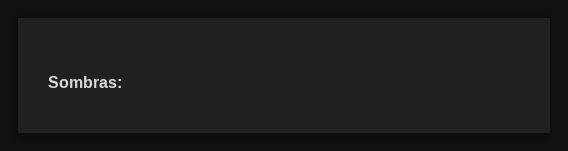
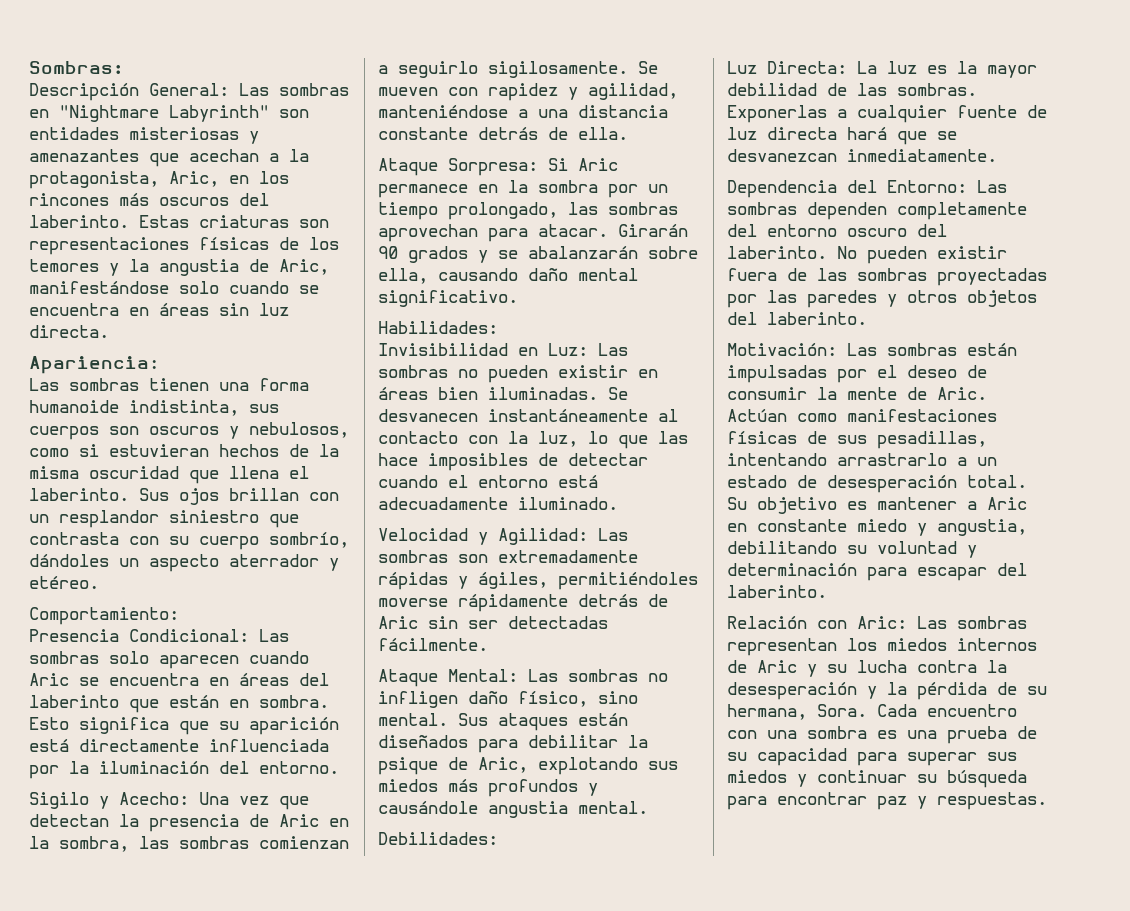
+ Descripción General: Las sombras en "Nightmare Labyrinth" son entidades misteriosas y amenazantes que acechan a la protagonista, Aric, en los rincones más oscuros del laberinto. Estas criaturas son representaciones físicas de los temores y la angustia de Aric, manifestándose solo cuando se encuentra en áreas sin luz directa.
+ Apariencia:
+ Las sombras tienen una forma humanoide indistinta, sus cuerpos son oscuros y nebulosos, como si estuvieran hechos de la misma oscuridad que llena el laberinto. Sus ojos brillan con un resplandor siniestro que contrasta con su cuerpo sombrío, dándoles un aspecto aterrador y etéreo.
+ Comportamiento:
+ Presencia Condicional: Las sombras solo aparecen cuando Aric se encuentra en áreas del laberinto que están en sombra. Esto significa que su aparición está directamente influenciada por la iluminación del entorno.
+ Sigilo y Acecho: Una vez que detectan la presencia de Aric en la sombra, las sombras comienzan a seguirlo sigilosamente. Se mueven con rapidez y agilidad, manteniéndose a una distancia constante detrás de ella.
+ Ataque Sorpresa: Si Aric permanece en la sombra por un tiempo prolongado, las sombras aprovechan para atacar. Girarán 90 grados y se abalanzarán sobre ella, causando daño mental significativo.
+ Habilidades:
+ Invisibilidad en Luz: Las sombras no pueden existir en áreas bien iluminadas. Se desvanecen instantáneamente al contacto con la luz, lo que las hace imposibles de detectar cuando el entorno está adecuadamente iluminado.
+ Velocidad y Agilidad: Las sombras son extremadamente rápidas y ágiles, permitiéndoles moverse rápidamente detrás de Aric sin ser detectadas fácilmente.
+ Ataque Mental: Las sombras no infligen daño físico, sino mental. Sus ataques están diseñados para debilitar la psique de Aric, explotando sus miedos más profundos y causándole angustia mental.
+ Debilidades:
+ Luz Directa: La luz es la mayor debilidad de las sombras. Exponerlas a cualquier fuente de luz directa hará que se desvanezcan inmediatamente.
+ Dependencia del Entorno: Las sombras dependen completamente del entorno oscuro del laberinto. No pueden existir fuera de las sombras proyectadas por las paredes y otros objetos del laberinto.
+ Motivación: Las sombras están impulsadas por el deseo de consumir la mente de Aric. Actúan como manifestaciones físicas de sus pesadillas, intentando arrastrarlo a un estado de desesperación total. Su objetivo es mantener a Aric en constante miedo y angustia, debilitando su voluntad y determinación para escapar del laberinto.
+ Relación con Aric: Las sombras representan los miedos internos de Aric y su lucha contra la desesperación y la pérdida de su hermana, Sora. Cada encuentro con una sombra es una prueba de su capacidad para superar sus miedos y continuar su búsqueda para encontrar paz y respuestas.

